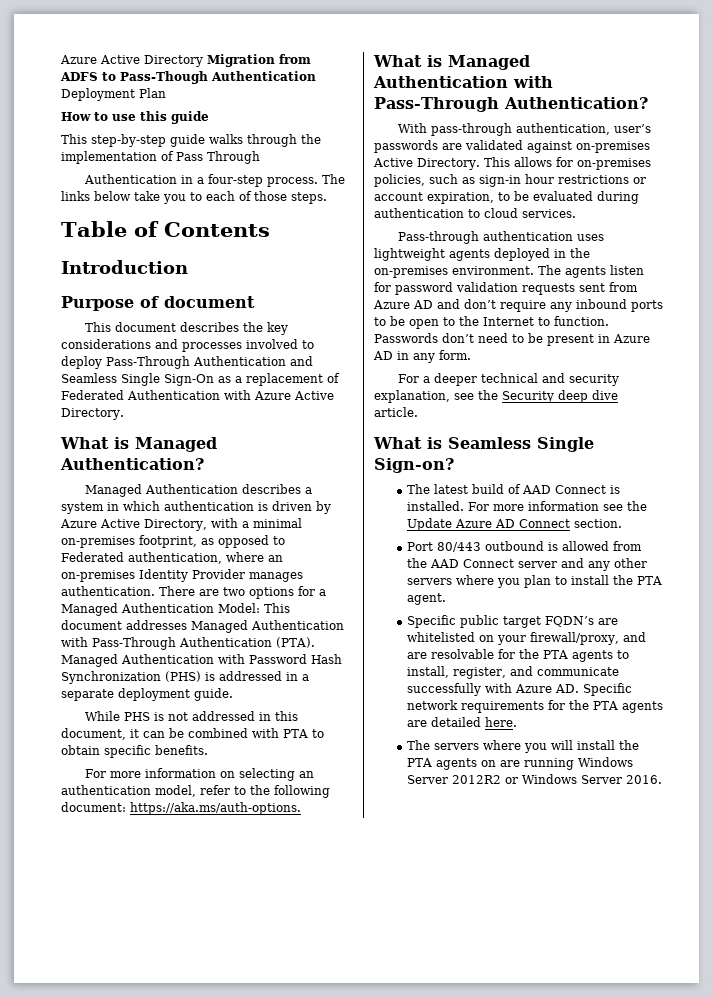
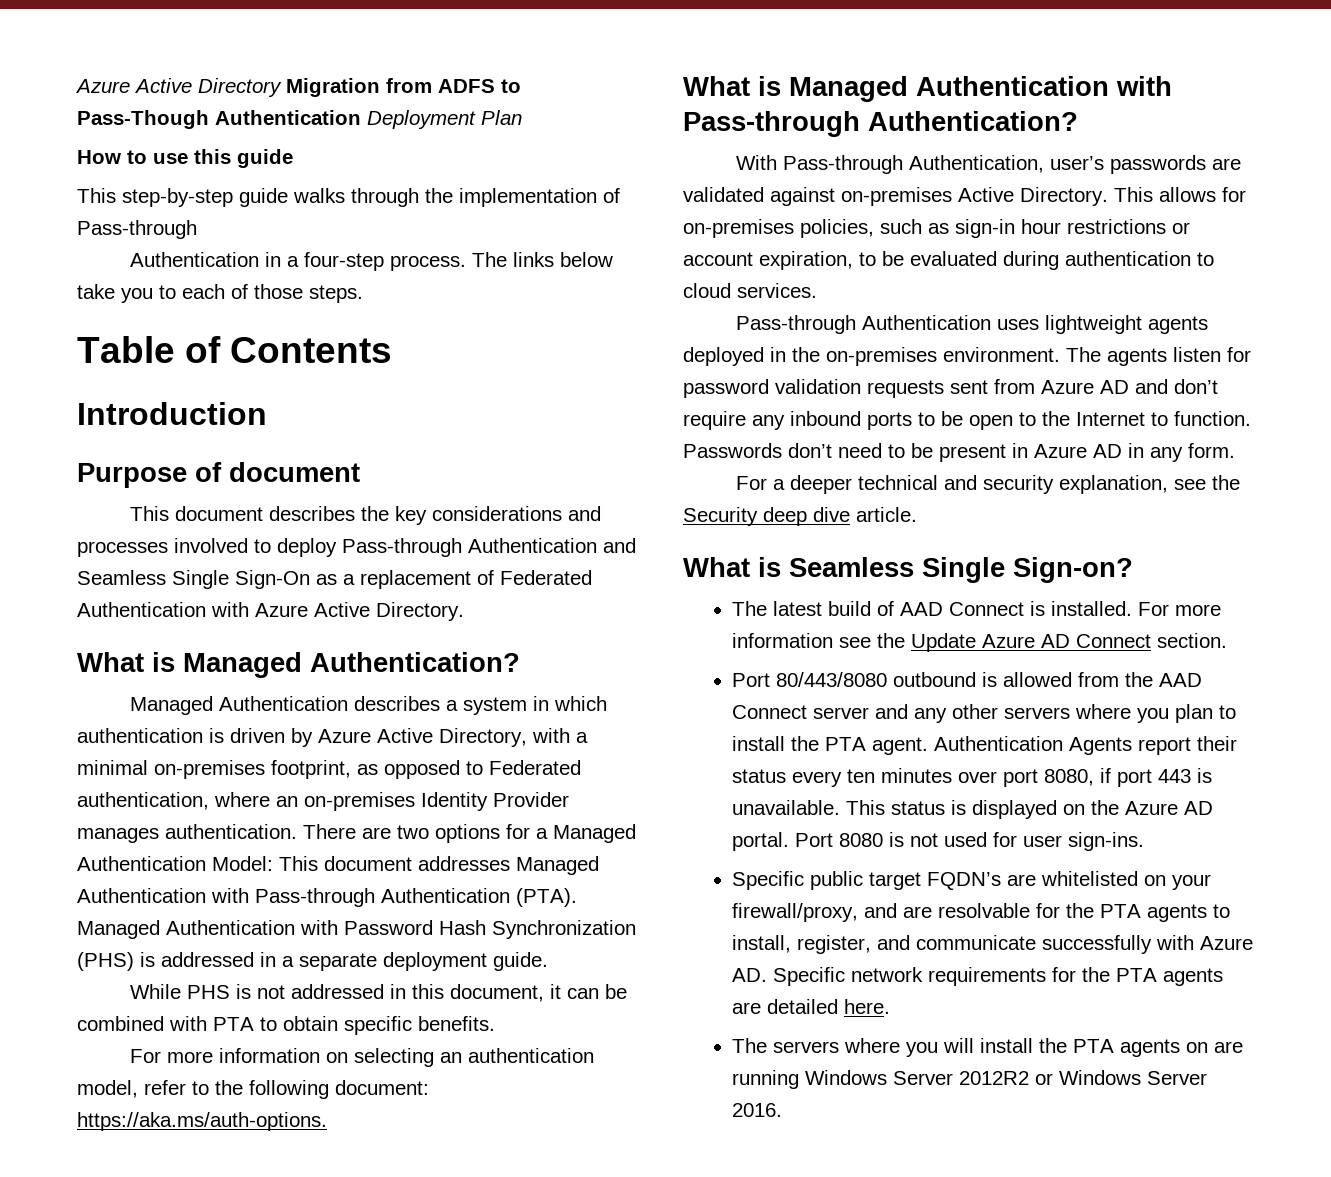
- This step-by-step guide walks through the implementation of Pass Through
+ This step-by-step guide walks through the implementation of Pass-through
- This document describes the key considerations and processes involved to deploy Pass-Through Authentication and Seamless Single Sign-On as a replacement of Federated Authentication with Azure Active Directory.
+ This document describes the key considerations and processes involved to deploy Pass-through Authentication and Seamless Single Sign-On as a replacement of Federated Authentication with Azure Active Directory.
- There are two options for a Managed Authentication Model: This document addresses Managed Authentication with Pass-Through Authentication (PTA).
+ There are two options for a Managed Authentication Model: This document addresses Managed Authentication with Pass-through Authentication (PTA).
- What is Managed Authentication with Pass-Through Authentication?
+ What is Managed Authentication with Pass-through Authentication?
- With pass-through authentication, user’s passwords are validated against on-premises Active Directory.
+ With Pass-through Authentication, user’s passwords are validated against on-premises Active Directory.
- Pass-through authentication uses lightweight agents deployed in the on-premises environment.
+ Pass-through Authentication uses lightweight agents deployed in the on-premises environment.
- Port 80/443 outbound is allowed from the AAD Connect server and any other servers where you plan to install the PTA agent.
+ Port 80/443/8080 outbound is allowed from the AAD Connect server and any other servers where you plan to install the PTA agent. Authentication Agents report their status every ten minutes over port 8080, if port 443 is unavailable. This status is displayed on the Azure AD portal. Port 8080 is not used for user sign-ins.

